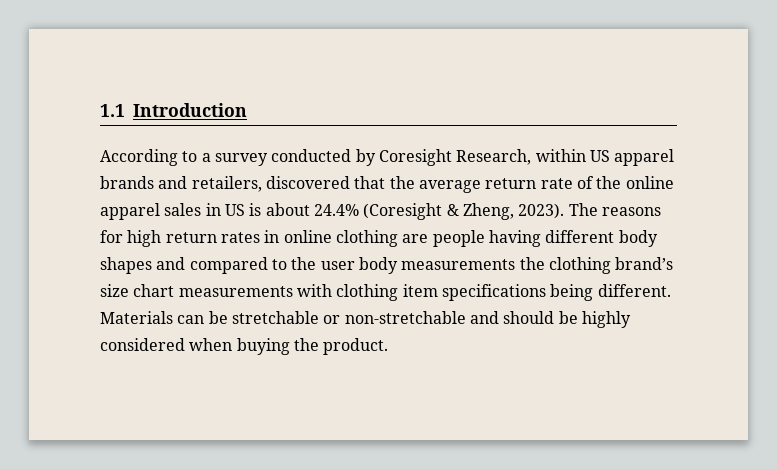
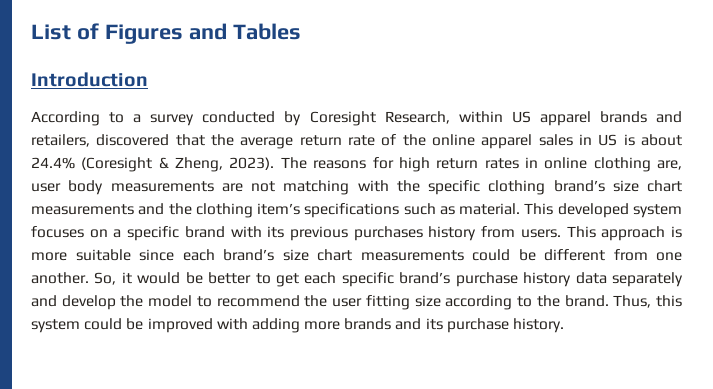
- 1.1 Introduction
+ List of Figures and Tables
+ Introduction
- The reasons for high return rates in online clothing are people having different body shapes and compared to the user body measurements the clothing brand’s size chart measurements with clothing item specifications being different. Materials can be stretchable or non-stretchable and should be highly considered when buying the product.
+ The reasons for high return rates in online clothing are, user body measurements are not matching with the specific clothing brand’s size chart measurements and the clothing item’s specifications such as material. This developed system focuses on a specific brand with its previous purchases history from users. This approach is more suitable since each brand’s size chart measurements could be different from one another. So, it would be better to get each specific brand’s purchase history data separately and develop the model to recommend the user fitting size according to the brand. Thus, this system could be improved with adding more brands and its purchase history.

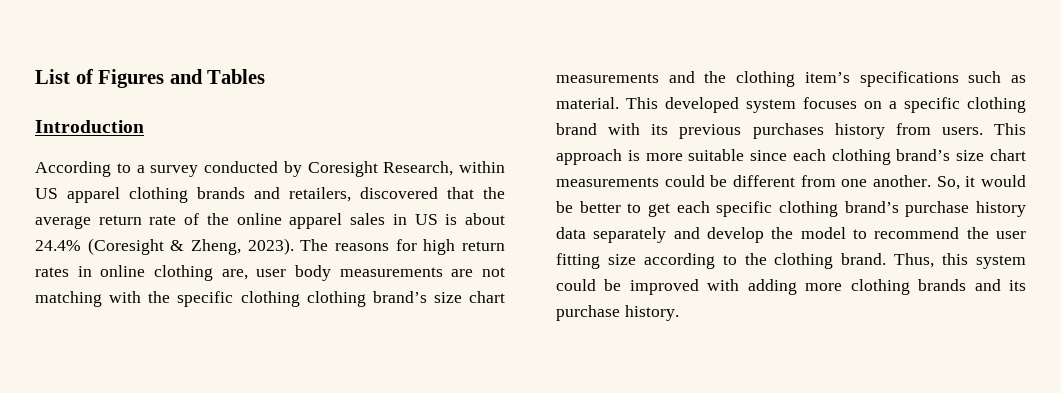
- According to a survey conducted by Coresight Research, within US apparel brands and retailers, discovered that the average return rate of the online apparel sales in US is about 24.4% (Coresight & Zheng, 2023).
+ According to a survey conducted by Coresight Research, within US apparel clothing brands and retailers, discovered that the average return rate of the online apparel sales in US is about 24.4% (Coresight & Zheng, 2023).
- The reasons for high return rates in online clothing are, user body measurements are not matching with the specific clothing brand’s size chart measurements and the clothing item’s specifications such as material.
+ The reasons for high return rates in online clothing are, user body measurements are not matching with the specific clothing clothing brand’s size chart measurements and the clothing item’s specifications such as material.
- This developed system focuses on a specific brand with its previous purchases history from users.
+ This developed system focuses on a specific clothing brand with its previous purchases history from users.
- This approach is more suitable since each brand’s size chart measurements could be different from one another.
+ This approach is more suitable since each clothing brand’s size chart measurements could be different from one another.
- So, it would be better to get each specific brand’s purchase history data separately and develop the model to recommend the user fitting size according to the brand.
+ So, it would be better to get each specific clothing brand’s purchase history data separately and develop the model to recommend the user fitting size according to the clothing brand.
- Thus, this system could be improved with adding more brands and its purchase history.
+ Thus, this system could be improved with adding more clothing brands and its purchase history.

